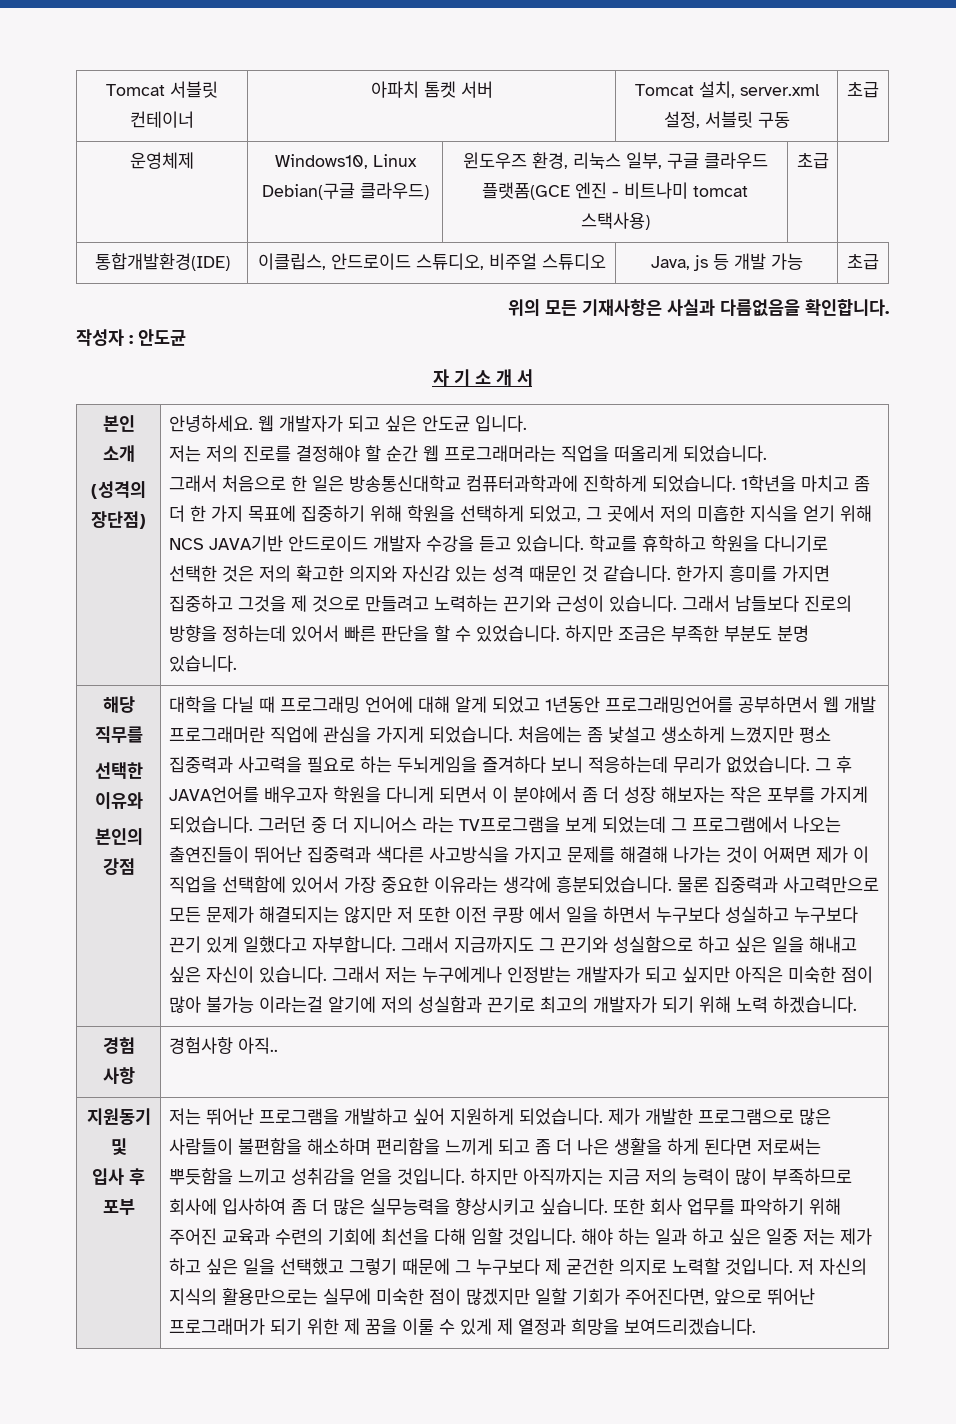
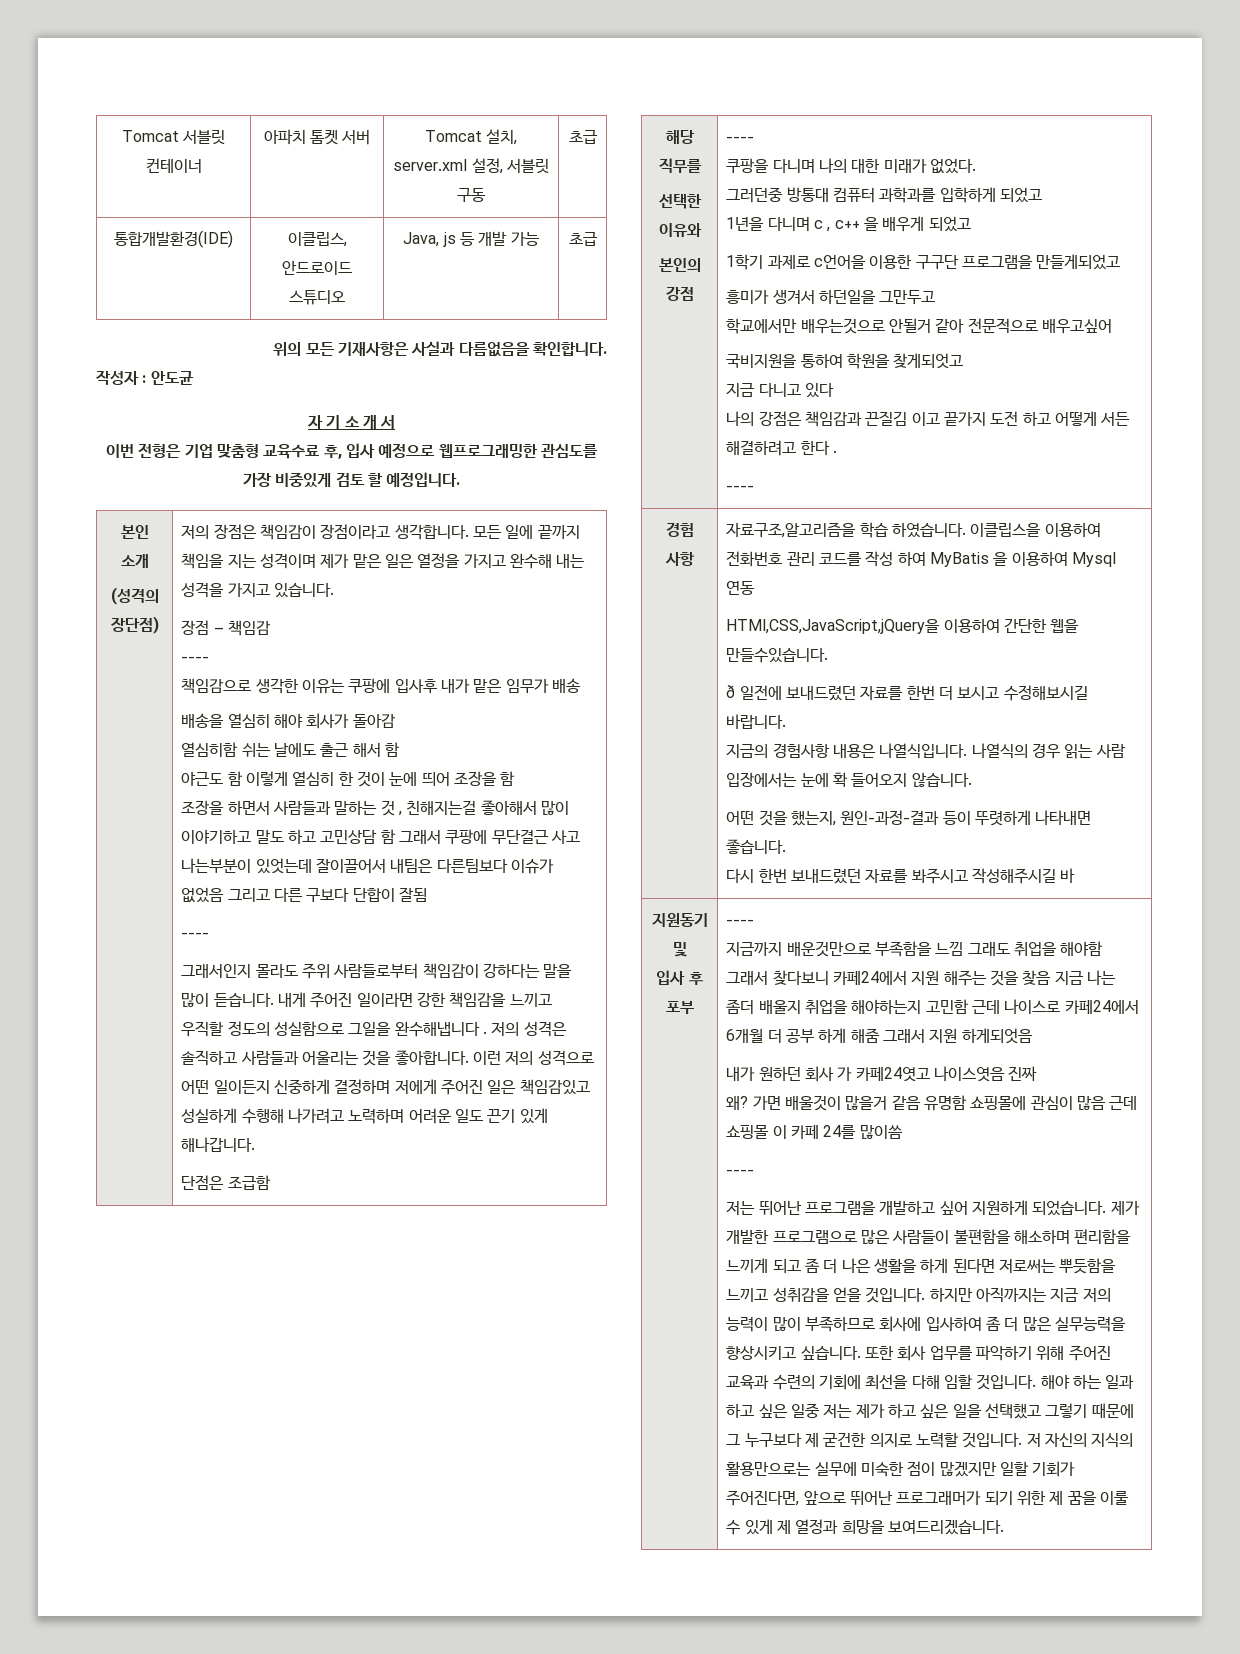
- 운영체제 | Windows10, Linux Debian(구글 클라우드) | 윈도우즈 환경, 리눅스 일부, 구글 클라우드 플랫폼(GCE 엔진 - 비트나미 tomcat 스택사용) | 초급
- 통합개발환경(IDE) | 이클립스, 안드로이드 스튜디오, 비주얼 스튜디오 | Java, js 등 개발 가능 | 초급
+ 통합개발환경(IDE) | 이클립스, 안드로이드 스튜디오 | Java, js 등 개발 가능 | 초급
+ 이번 전형은 기업 맞춤형 교육수료 후, 입사 예정으로 웹프로그래밍한 관심도를 가장 비중있게 검토 할 예정입니다.
  본인 소개
- (성격의 장단점) | 안녕하세요. 웹 개발자가 되고 싶은 안도균 입니다.
- 저는 저의 진로를 결정해야 할 순간 웹 프로그래머라는 직업을 떠올리게 되었습니다.
- 그래서 처음으로 한 일은 방송통신대학교 컴퓨터과학과에 진학하게 되었습니다. 1학년을 마치고 좀 더 한 가지 목표에 집중하기 위해 학원을 선택하게 되었고, 그 곳에서 저의 미흡한 지식을 얻기 위해 NCS JAVA기반 안드로이드 개발자 수강을 듣고 있습니다. 학교를 휴학하고 학원을 다니기로 선택한 것은 저의 확고한 의지와 자신감 있는 성격 때문인 것 같습니다. 한가지 흥미를 가지면 집중하고 그것을 제 것으로 만들려고 노력하는 끈기와 근성이 있습니다. 그래서 남들보다 진로의 방향을 정하는데 있어서 빠른 판단을 할 수 있었습니다. 하지만 조금은 부족한 부분도 분명 있습니다.
+ (성격의 장단점) | 저의 장점은 책임감이 장점이라고 생각합니다. 모든 일에 끝까지 책임을 지는 성격이며 제가 맡은 일은 열정을 가지고 완수해 내는 성격을 가지고 있습니다.
+ 장점 – 책임감
+ ----
+ 책임감으로 생각한 이유는 쿠팡에 입사후 내가 맡은 임무가 배송
+ 배송을 열심히 해야 회사가 돌아감
+ 열심히함 쉬는 날에도 출근 해서 함
+ 야근도 함 이렇게 열심히 한 것이 눈에 띄어 조장을 함
+ 조장을 하면서 사람들과 말하는 것 , 친해지는걸 좋아해서 많이 이야기하고 말도 하고 고민상담 함 그래서 쿠팡에 무단결근 사고 나는부분이 있엇는데 잘이끌어서 내팀은 다른팀보다 이슈가 없었음 그리고 다른 구보다 단합이 잘됨
+ ----
+ 그래서인지 몰라도 주위 사람들로부터 책임감이 강하다는 말을 많이 듣습니다. 내게 주어진 일이라면 강한 책임감을 느끼고 우직할 정도의 성실함으로 그일을 완수해냅니다 . 저의 성격은 솔직하고 사람들과 어울리는 것을 좋아합니다. 이런 저의 성격으로 어떤 일이든지 신중하게 결정하며 저에게 주어진 일은 책임감있고 성실하게 수행해 나가려고 노력하며 어려운 일도 끈기 있게 해나갑니다.
+ 단점은 조급함
- 본인의 강점 | 대학을 다닐 때 프로그래밍 언어에 대해 알게 되었고 1년동안 프로그래밍언어를 공부하면서 웹 개발 프로그래머란 직업에 관심을 가지게 되었습니다. 처음에는 좀 낯설고 생소하게 느꼈지만 평소 집중력과 사고력을 필요로 하는 두뇌게임을 즐겨하다 보니 적응하는데 무리가 없었습니다. 그 후 JAVA언어를 배우고자 학원을 다니게 되면서 이 분야에서 좀 더 성장 해보자는 작은 포부를 가지게 되었습니다. 그러던 중 더 지니어스 라는 TV프로그램을 보게 되었는데 그 프로그램에서 나오는 출연진들이 뛰어난 집중력과 색다른 사고방식을 가지고 문제를 해결해 나가는 것이 어쩌면 제가 이 직업을 선택함에 있어서 가장 중요한 이유라는 생각에 흥분되었습니다. 물론 집중력과 사고력만으로 모든 문제가 해결되지는 않지만 저 또한 이전 쿠팡 에서 일을 하면서 누구보다 성실하고 누구보다 끈기 있게 일했다고 자부합니다. 그래서 지금까지도 그 끈기와 성실함으로 하고 싶은 일을 해내고 싶은 자신이 있습니다. 그래서 저는 누구에게나 인정받는 개발자가 되고 싶지만 아직은 미숙한 점이 많아 불가능 이라는걸 알기에 저의 성실함과 끈기로 최고의 개발자가 되기 위해 노력 하겠습니다.
- 경험 사항 | 경험사항 아직..
+ 본인의 강점 | ----
+ 쿠팡을 다니며 나의 대한 미래가 없었다.
+ 그러던중 방통대 컴퓨터 과학과를 입학하게 되었고
+ 1년을 다니며 c , c++ 을 배우게 되었고
+ 1학기 과제로 c언어을 이용한 구구단 프로그램을 만들게되었고
+ 흥미가 생겨서 하던일을 그만두고
+ 학교에서만 배우는것으로 안될거 같아 전문적으로 배우고싶어
+ 국비지원을 통하여 학원을 찾게되엇고
+ 지금 다니고 있다
+ 나의 강점은 책임감과 끈질김 이고 끝가지 도전 하고 어떻게 서든 해결하려고 한다 .
+ ----
+ 경험 사항 | 자료구조,알고리즘을 학습 하였습니다. 이클립스을 이용하여 전화번호 관리 코드를 작성 하여 MyBatis 을 이용하여 Mysql 연동
+ HTMl,CSS,JavaScript,jQuery을 이용하여 간단한 웹을 만들수있습니다.
+ ð 일전에 보내드렸던 자료를 한번 더 보시고 수정해보시길 바랍니다.
+ 지금의 경험사항 내용은 나열식입니다. 나열식의 경우 읽는 사람 입장에서는 눈에 확 들어오지 않습니다.
+ 어떤 것을 했는지, 원인-과정-결과 등이 뚜렷하게 나타내면 좋습니다.
+ 다시 한번 보내드렸던 자료를 봐주시고 작성해주시길 바
- 입사 후 포부
+ 입사 후 포부 | ----
+ 지금까지 배운것만으로 부족함을 느낌 그래도 취업을 해야함 그래서 찾다보니 카페24에서 지원 해주는 것을 찾음 지금 나는 좀더 배울지 취업을 해야하는지 고민함 근데 나이스로 카페24에서 6개월 더 공부 하게 해줌 그래서 지원 하게되엇음
+ 내가 원하던 회사 가 카페24엿고 나이스엿음 진짜
+ 왜? 가면 배울것이 많을거 같음 유명함 쇼핑몰에 관심이 많음 근데 쇼핑몰 이 카페 24를 많이씀
+ ----

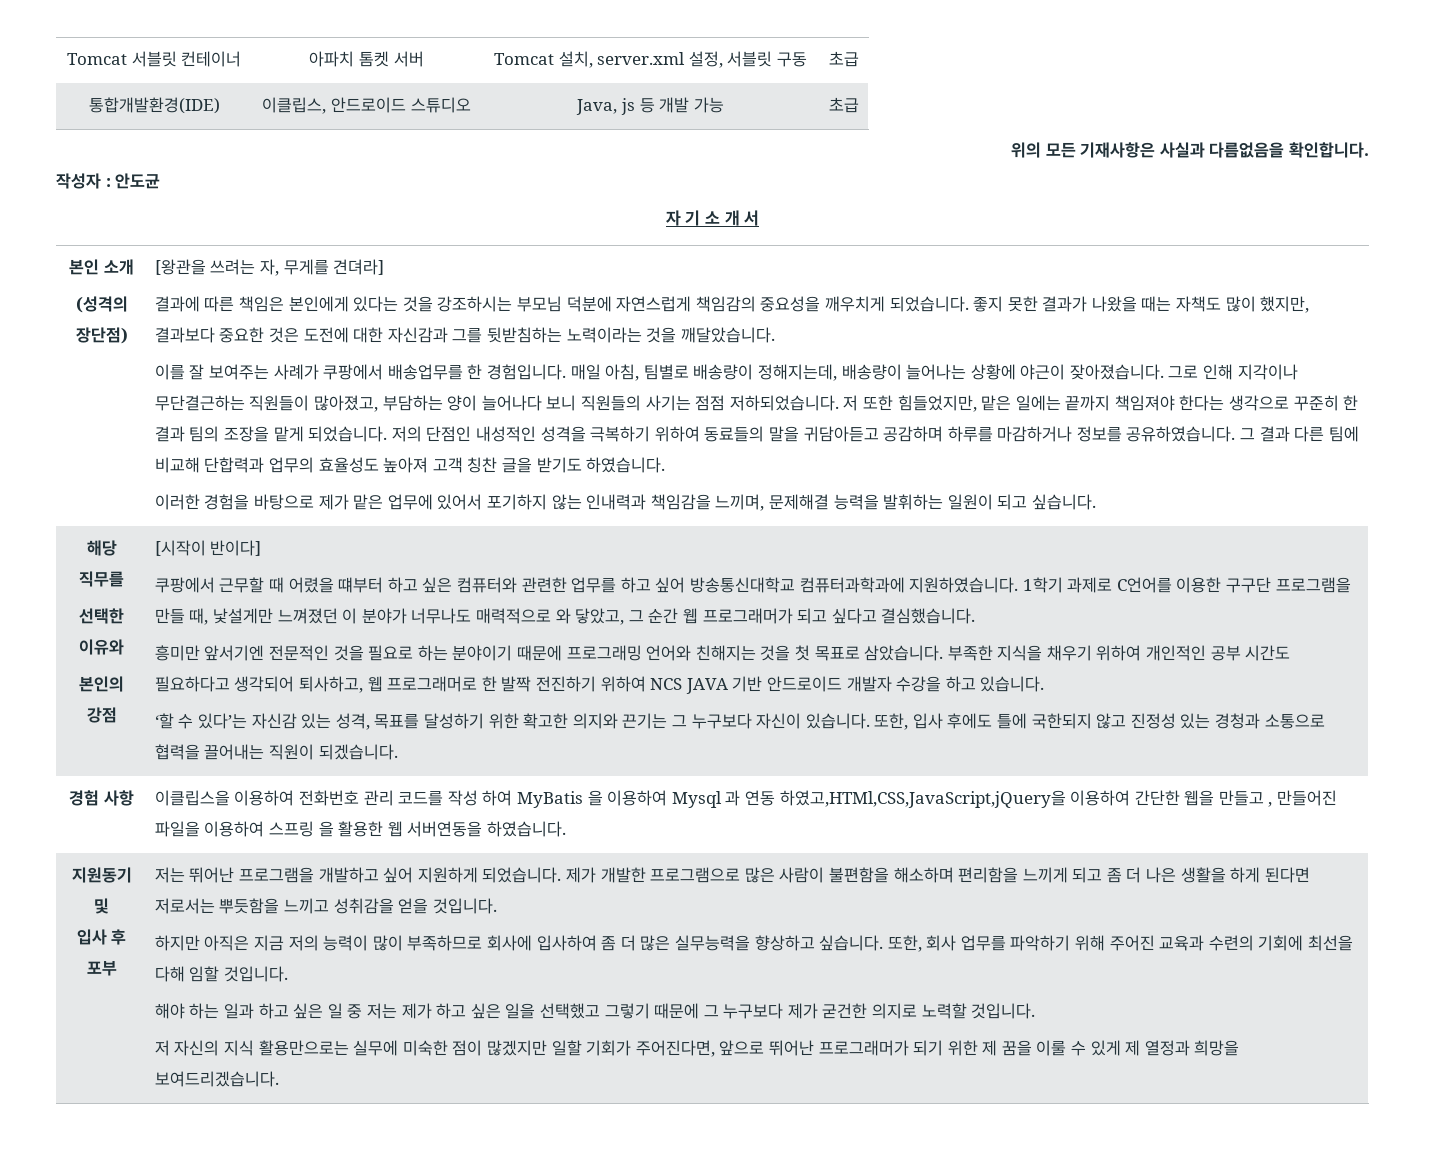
- 이번 전형은 기업 맞춤형 교육수료 후, 입사 예정으로 웹프로그래밍한 관심도를 가장 비중있게 검토 할 예정입니다.
  본인 소개
- (성격의 장단점) | 저의 장점은 책임감이 장점이라고 생각합니다. 모든 일에 끝까지 책임을 지는 성격이며 제가 맡은 일은 열정을 가지고 완수해 내는 성격을 가지고 있습니다.
- 장점 – 책임감
- ----
- 책임감으로 생각한 이유는 쿠팡에 입사후 내가 맡은 임무가 배송
- 배송을 열심히 해야 회사가 돌아감
- 열심히함 쉬는 날에도 출근 해서 함
- 야근도 함 이렇게 열심히 한 것이 눈에 띄어 조장을 함
- 조장을 하면서 사람들과 말하는 것 , 친해지는걸 좋아해서 많이 이야기하고 말도 하고 고민상담 함 그래서 쿠팡에 무단결근 사고 나는부분이 있엇는데 잘이끌어서 내팀은 다른팀보다 이슈가 없었음 그리고 다른 구보다 단합이 잘됨
- ----
- 그래서인지 몰라도 주위 사람들로부터 책임감이 강하다는 말을 많이 듣습니다. 내게 주어진 일이라면 강한 책임감을 느끼고 우직할 정도의 성실함으로 그일을 완수해냅니다 . 저의 성격은 솔직하고 사람들과 어울리는 것을 좋아합니다. 이런 저의 성격으로 어떤 일이든지 신중하게 결정하며 저에게 주어진 일은 책임감있고 성실하게 수행해 나가려고 노력하며 어려운 일도 끈기 있게 해나갑니다.
- 단점은 조급함
+ (성격의 장단점) | [왕관을 쓰려는 자, 무게를 견뎌라]
+ 결과에 따른 책임은 본인에게 있다는 것을 강조하시는 부모님 덕분에 자연스럽게 책임감의 중요성을 깨우치게 되었습니다. 좋지 못한 결과가 나왔을 때는 자책도 많이 했지만, 결과보다 중요한 것은 도전에 대한 자신감과 그를 뒷받침하는 노력이라는 것을 깨달았습니다.
+ 이를 잘 보여주는 사례가 쿠팡에서 배송업무를 한 경험입니다. 매일 아침, 팀별로 배송량이 정해지는데, 배송량이 늘어나는 상황에 야근이 잦아졌습니다. 그로 인해 지각이나 무단결근하는 직원들이 많아졌고, 부담하는 양이 늘어나다 보니 직원들의 사기는 점점 저하되었습니다. 저 또한 힘들었지만, 맡은 일에는 끝까지 책임져야 한다는 생각으로 꾸준히 한 결과 팀의 조장을 맡게 되었습니다. 저의 단점인 내성적인 성격을 극복하기 위하여 동료들의 말을 귀담아듣고 공감하며 하루를 마감하거나 정보를 공유하였습니다. 그 결과 다른 팀에 비교해 단합력과 업무의 효율성도 높아져 고객 칭찬 글을 받기도 하였습니다.
+ 이러한 경험을 바탕으로 제가 맡은 업무에 있어서 포기하지 않는 인내력과 책임감을 느끼며, 문제해결 능력을 발휘하는 일원이 되고 싶습니다.
- 본인의 강점 | ----
- 쿠팡을 다니며 나의 대한 미래가 없었다.
- 그러던중 방통대 컴퓨터 과학과를 입학하게 되었고
- 1년을 다니며 c , c++ 을 배우게 되었고
- 1학기 과제로 c언어을 이용한 구구단 프로그램을 만들게되었고
- 흥미가 생겨서 하던일을 그만두고
- 학교에서만 배우는것으로 안될거 같아 전문적으로 배우고싶어
- 국비지원을 통하여 학원을 찾게되엇고
- 지금 다니고 있다
- 나의 강점은 책임감과 끈질김 이고 끝가지 도전 하고 어떻게 서든 해결하려고 한다 .
- ----
+ 본인의 강점 | [시작이 반이다]
+ 쿠팡에서 근무할 때 어렸을 떄부터 하고 싶은 컴퓨터와 관련한 업무를 하고 싶어 방송통신대학교 컴퓨터과학과에 지원하였습니다. 1학기 과제로 C언어를 이용한 구구단 프로그램을 만들 때, 낯설게만 느껴졌던 이 분야가 너무나도 매력적으로 와 닿았고, 그 순간 웹 프로그래머가 되고 싶다고 결심했습니다.
+ 흥미만 앞서기엔 전문적인 것을 필요로 하는 분야이기 때문에 프로그래밍 언어와 친해지는 것을 첫 목표로 삼았습니다. 부족한 지식을 채우기 위하여 개인적인 공부 시간도 필요하다고 생각되어 퇴사하고, 웹 프로그래머로 한 발짝 전진하기 위하여 NCS JAVA 기반 안드로이드 개발자 수강을 하고 있습니다.
+ ‘할 수 있다’는 자신감 있는 성격, 목표를 달성하기 위한 확고한 의지와 끈기는 그 누구보다 자신이 있습니다. 또한, 입사 후에도 틀에 국한되지 않고 진정성 있는 경청과 소통으로 협력을 끌어내는 직원이 되겠습니다.
- 자료구조,알고리즘을 학습 하였습니다. 이클립스을 이용하여 전화번호 관리 코드를 작성 하여 MyBatis 을 이용하여 Mysql 연동
- HTMl,CSS,JavaScript,jQuery을 이용하여 간단한 웹을 만들수있습니다.
- ð 일전에 보내드렸던 자료를 한번 더 보시고 수정해보시길 바랍니다.
- 지금의 경험사항 내용은 나열식입니다. 나열식의 경우 읽는 사람 입장에서는 눈에 확 들어오지 않습니다.
- 어떤 것을 했는지, 원인-과정-결과 등이 뚜렷하게 나타내면 좋습니다.
- 다시 한번 보내드렸던 자료를 봐주시고 작성해주시길 바
+ 이클립스을 이용하여 전화번호 관리 코드를 작성 하여 MyBatis 을 이용하여 Mysql 과 연동 하였고,HTMl,CSS,JavaScript,jQuery을 이용하여 간단한 웹을 만들고 , 만들어진 파일을 이용하여 스프링 을 활용한 웹 서버연동을 하였습니다.
- 입사 후 포부 | ----
- 지금까지 배운것만으로 부족함을 느낌 그래도 취업을 해야함 그래서 찾다보니 카페24에서 지원 해주는 것을 찾음 지금 나는 좀더 배울지 취업을 해야하는지 고민함 근데 나이스로 카페24에서 6개월 더 공부 하게 해줌 그래서 지원 하게되엇음
- 내가 원하던 회사 가 카페24엿고 나이스엿음 진짜
- 왜? 가면 배울것이 많을거 같음 유명함 쇼핑몰에 관심이 많음 근데 쇼핑몰 이 카페 24를 많이씀
- ----
+ 입사 후 포부
- 제가 개발한 프로그램으로 많은 사람들이 불편함을 해소하며 편리함을 느끼게 되고 좀 더 나은 생활을 하게 된다면 저로써는 뿌듯함을 느끼고 성취감을 얻을 것입니다. 하지만 아직까지는 지금 저의 능력이 많이 부족하므로 회사에 입사하여 좀 더 많은 실무능력을 향상시키고 싶습니다. 또한 회사 업무를 파악하기 위해 주어진 교육과 수련의 기회에 최선을 다해 임할 것입니다. 해야 하는 일과 하고 싶은 일중 저는 제가 하고 싶은 일을 선택했고 그렇기 때문에 그 누구보다 제 굳건한 의지로 노력할 것입니다. 저 자신의 지식의 활용만으로는 실무에 미숙한 점이 많겠지만 일할 기회가 주어진다면, 앞으로 뛰어난 프로그래머가 되기 위한 제 꿈을 이룰 수 있게 제 열정과 희망을 보여드리겠습니다.
+ 제가 개발한 프로그램으로 많은 사람이 불편함을 해소하며 편리함을 느끼게 되고 좀 더 나은 생활을 하게 된다면 저로서는 뿌듯함을 느끼고 성취감을 얻을 것입니다.
+ 하지만 아직은 지금 저의 능력이 많이 부족하므로 회사에 입사하여 좀 더 많은 실무능력을 향상하고 싶습니다. 또한, 회사 업무를 파악하기 위해 주어진 교육과 수련의 기회에 최선을 다해 임할 것입니다.
+ 해야 하는 일과 하고 싶은 일 중 저는 제가 하고 싶은 일을 선택했고 그렇기 때문에 그 누구보다 제가 굳건한 의지로 노력할 것입니다.
+ 저 자신의 지식 활용만으로는 실무에 미숙한 점이 많겠지만 일할 기회가 주어진다면, 앞으로 뛰어난 프로그래머가 되기 위한 제 꿈을 이룰 수 있게 제 열정과 희망을 보여드리겠습니다.

